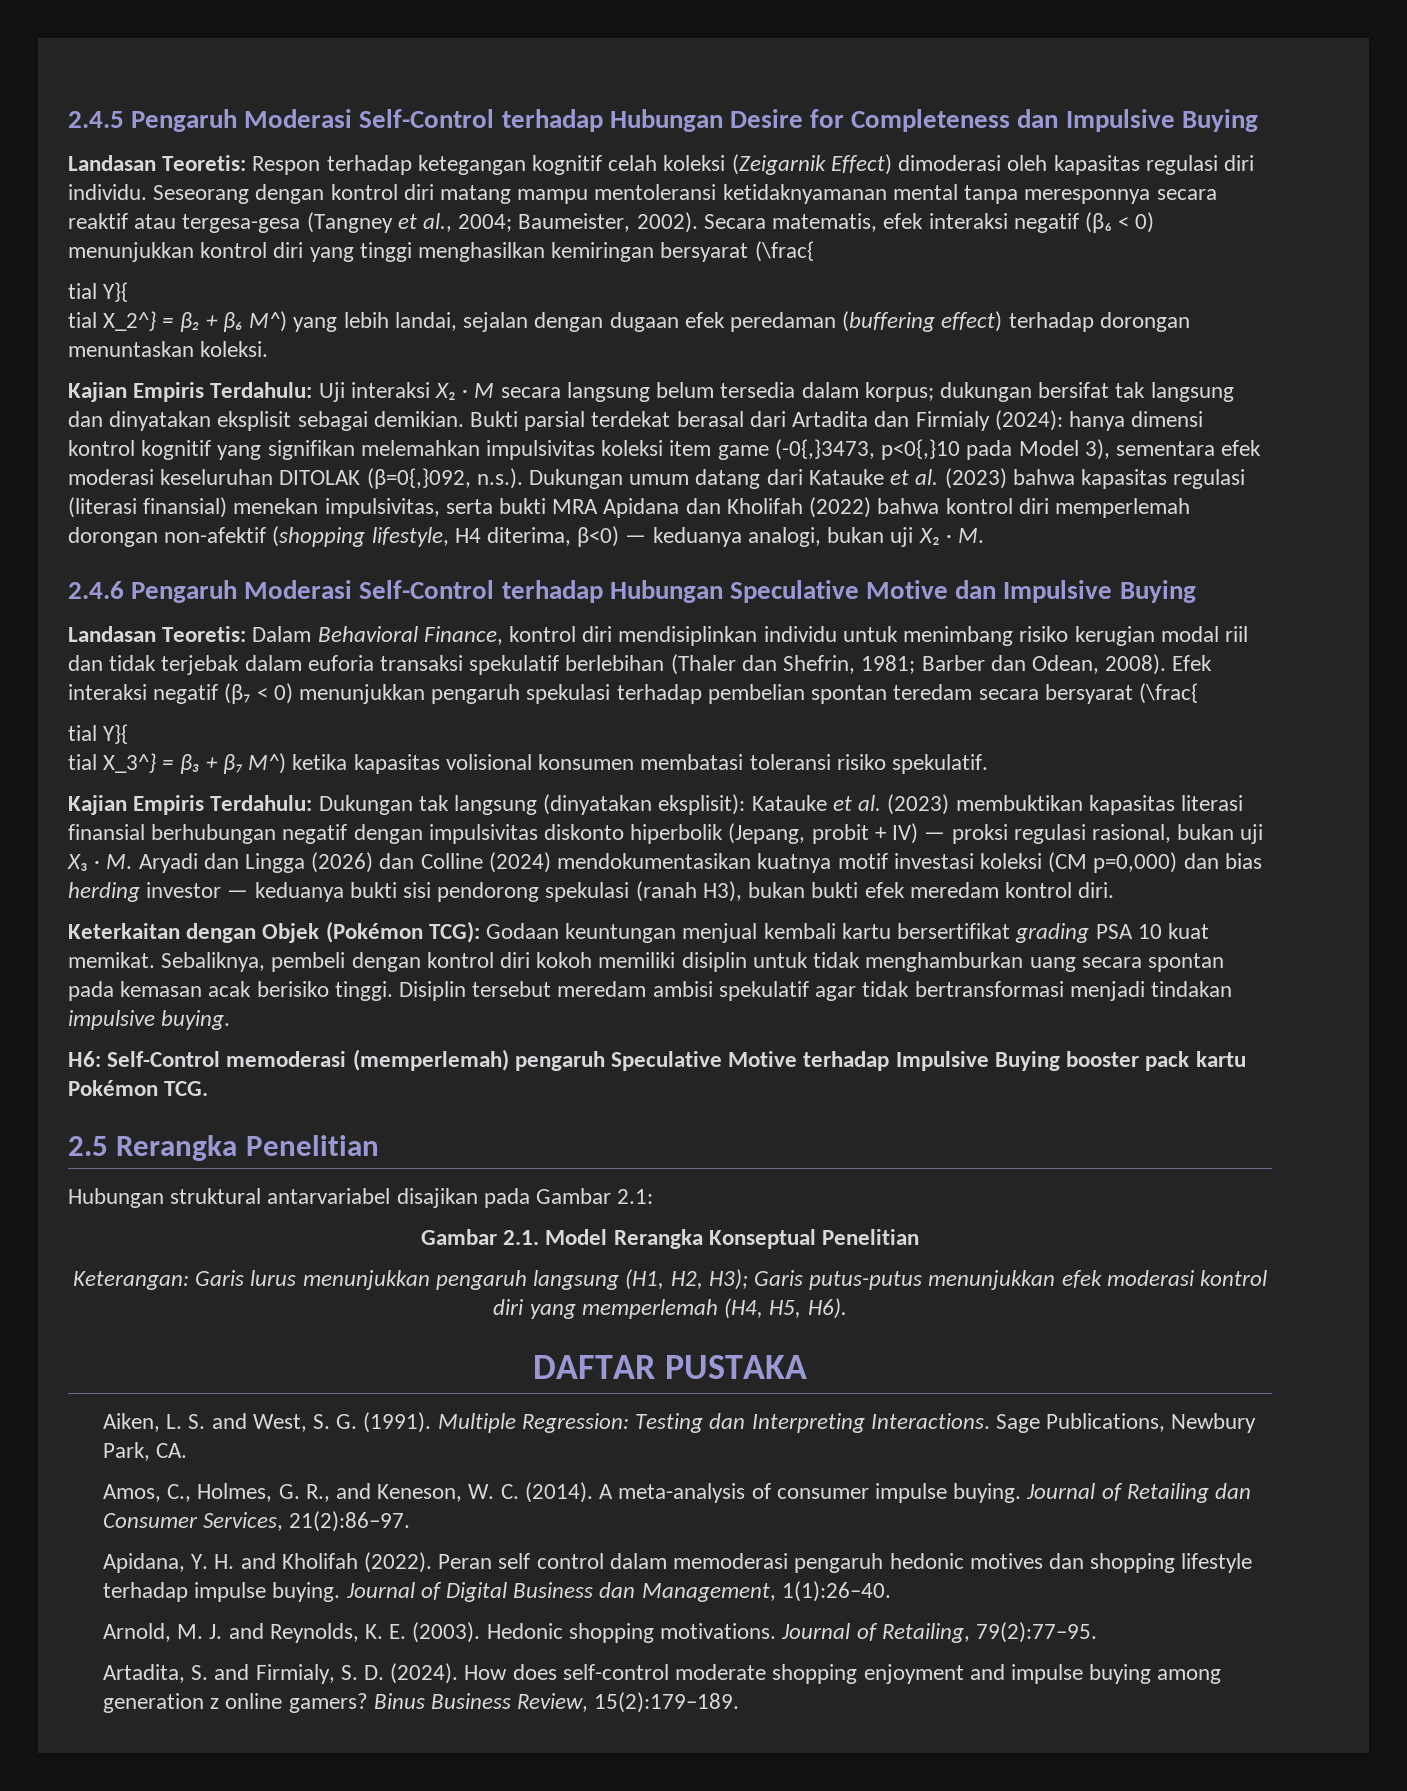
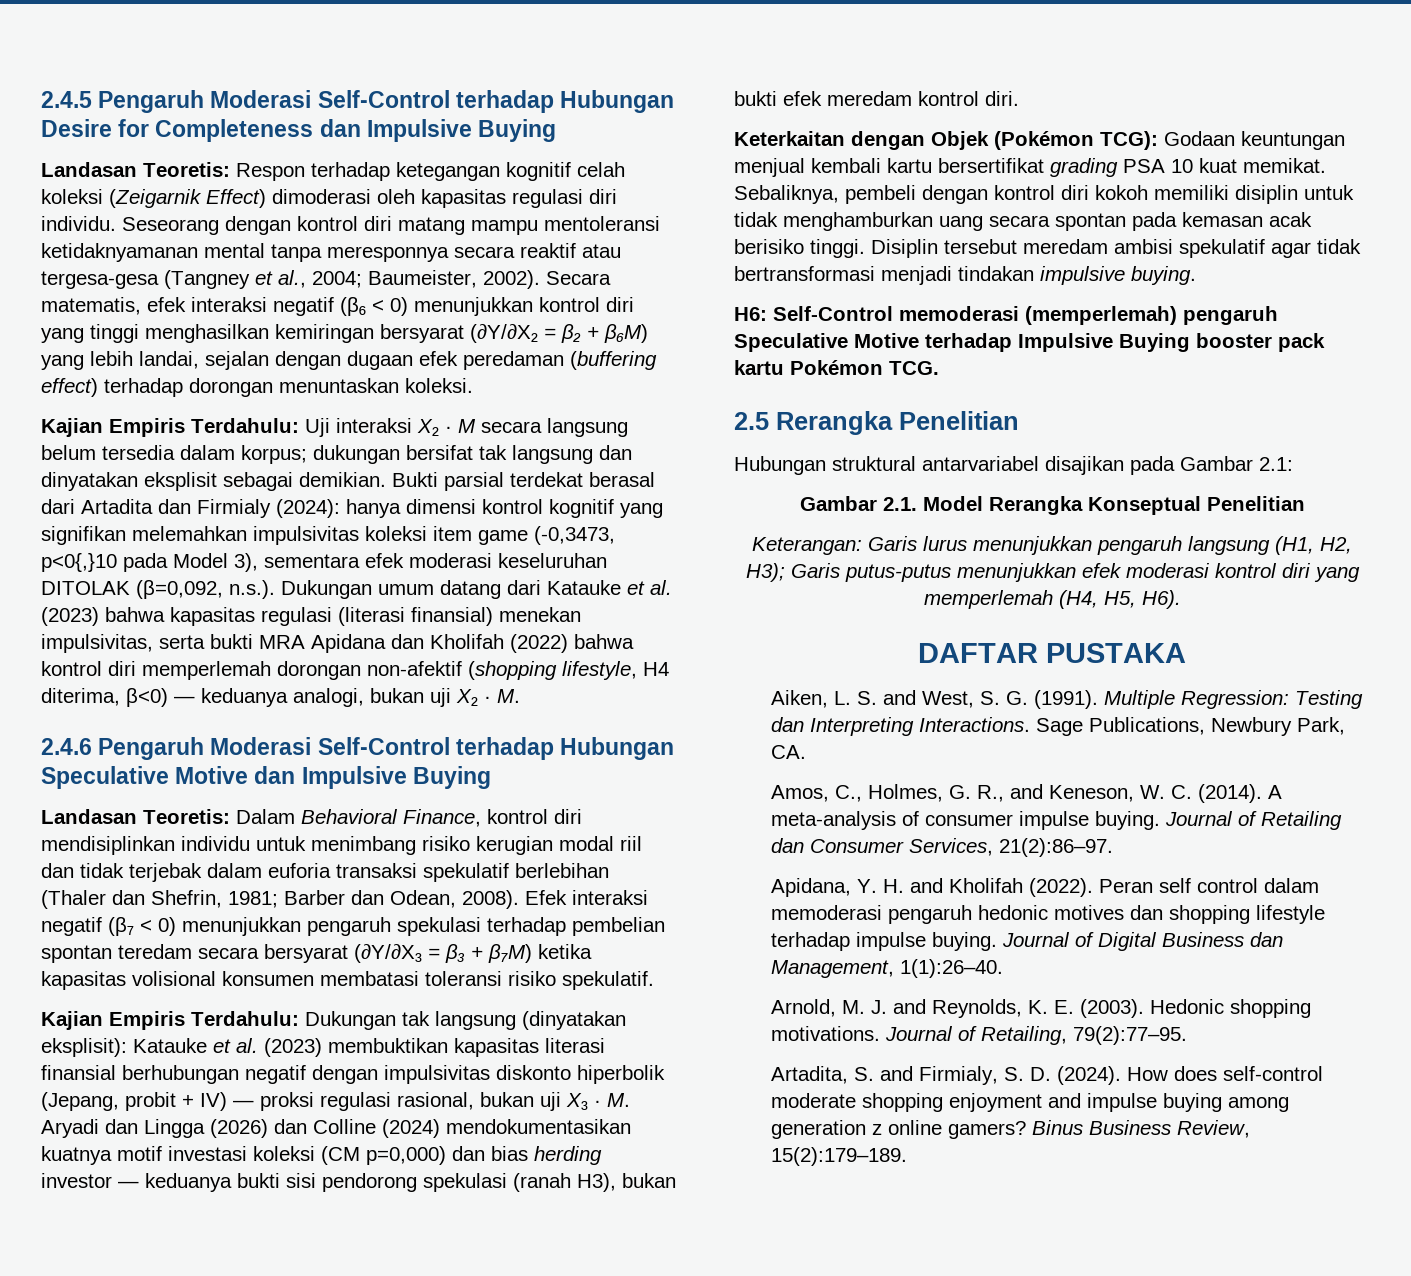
- Secara matematis, efek interaksi negatif (β₆ < 0) menunjukkan kontrol diri yang tinggi menghasilkan kemiringan bersyarat (\frac{
- tial Y}{
- tial X_2^} = β₂ + β₆ M^) yang lebih landai, sejalan dengan dugaan efek peredaman (buffering effect) terhadap dorongan menuntaskan koleksi.
+ Secara matematis, efek interaksi negatif (β₆ < 0) menunjukkan kontrol diri yang tinggi menghasilkan kemiringan bersyarat (∂Y/∂X₂ = β₂ + β₆M) yang lebih landai, sejalan dengan dugaan efek peredaman (buffering effect) terhadap dorongan menuntaskan koleksi.
- hanya dimensi kontrol kognitif yang signifikan melemahkan impulsivitas koleksi item game (-0{,}3473, p<0{,}10 pada Model 3), sementara efek moderasi keseluruhan DITOLAK (β=0{,}092, n.s.). Dukungan umum datang dari Katauke et al. (2023) bahwa kapasitas regulasi (literasi finansial) menekan impulsivitas, serta bukti MRA Apidana dan Kholifah (2022) bahwa kontrol diri memperlemah dorongan non-afektif (shopping lifestyle, H4 diterima, β<0) — keduanya analogi, bukan uji X₂ · M.
+ hanya dimensi kontrol kognitif yang signifikan melemahkan impulsivitas koleksi item game (-0,3473, p<0{,}10 pada Model 3), sementara efek moderasi keseluruhan DITOLAK (β=0,092, n.s.). Dukungan umum datang dari Katauke et al. (2023) bahwa kapasitas regulasi (literasi finansial) menekan impulsivitas, serta bukti MRA Apidana dan Kholifah (2022) bahwa kontrol diri memperlemah dorongan non-afektif (shopping lifestyle, H4 diterima, β<0) — keduanya analogi, bukan uji X₂ · M.
- Efek interaksi negatif (β₇ < 0) menunjukkan pengaruh spekulasi terhadap pembelian spontan teredam secara bersyarat (\frac{
- tial Y}{
- tial X_3^} = β₃ + β₇ M^) ketika kapasitas volisional konsumen membatasi toleransi risiko spekulatif.
+ Efek interaksi negatif (β₇ < 0) menunjukkan pengaruh spekulasi terhadap pembelian spontan teredam secara bersyarat (∂Y/∂X₃ = β₃ + β₇M) ketika kapasitas volisional konsumen membatasi toleransi risiko spekulatif.

